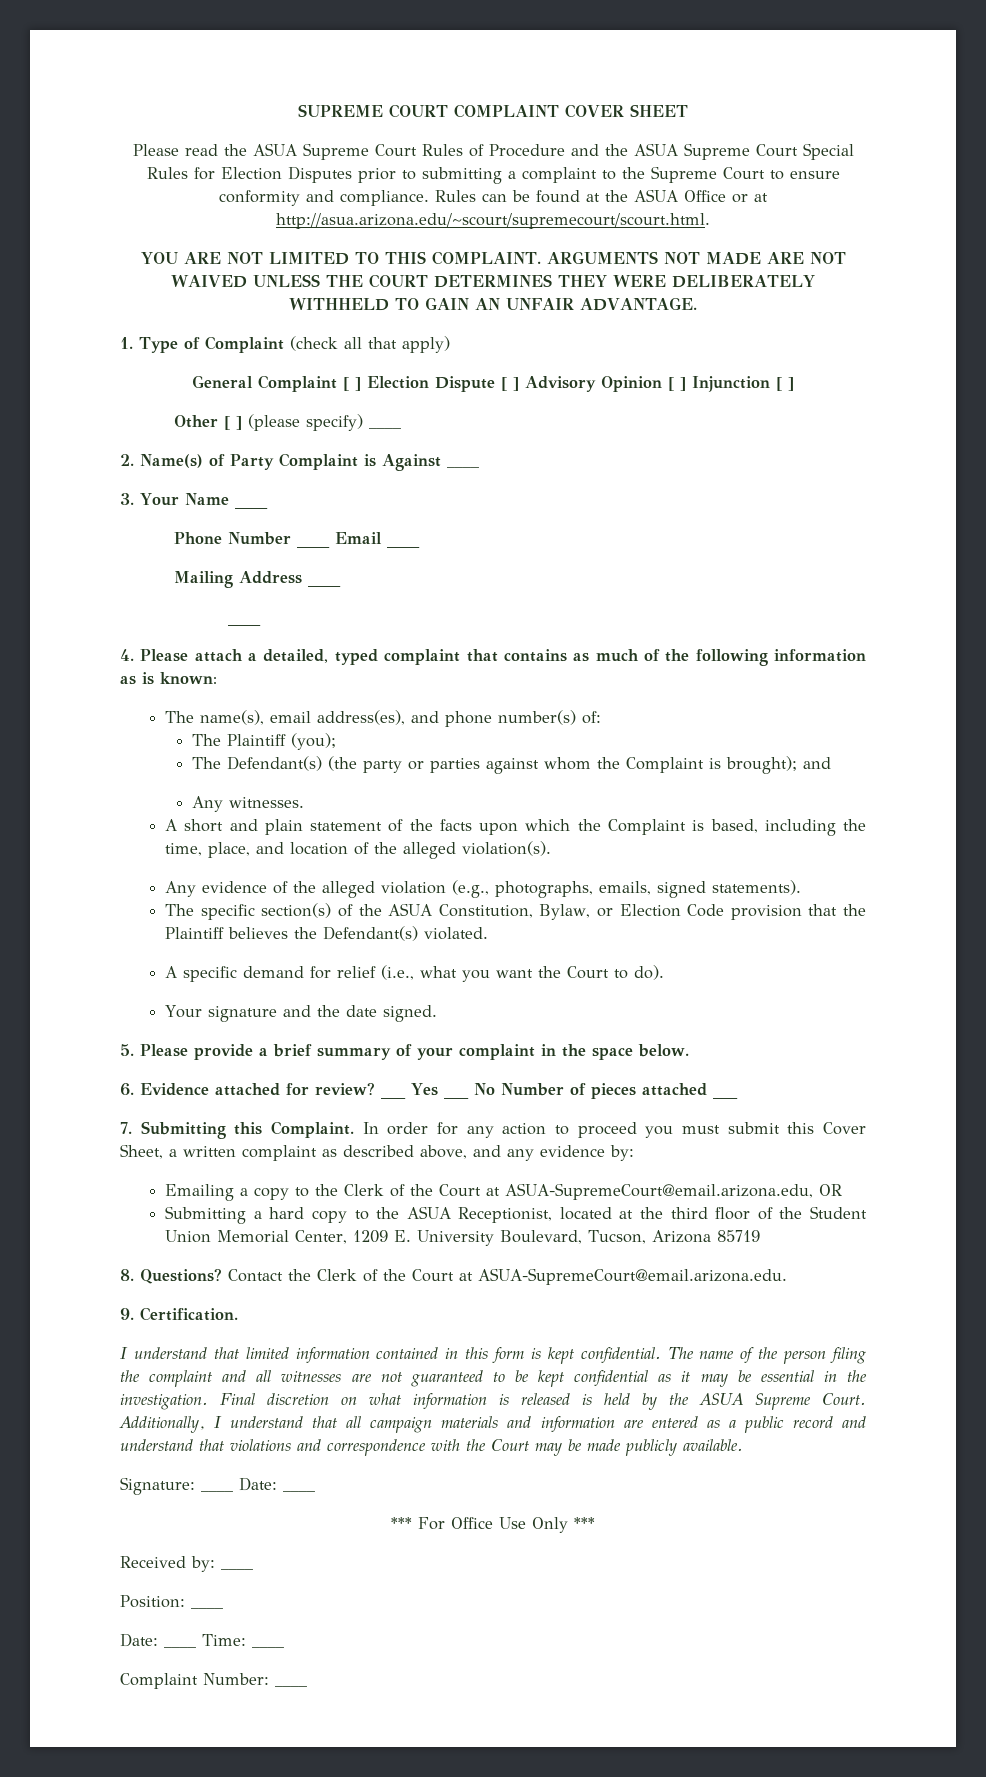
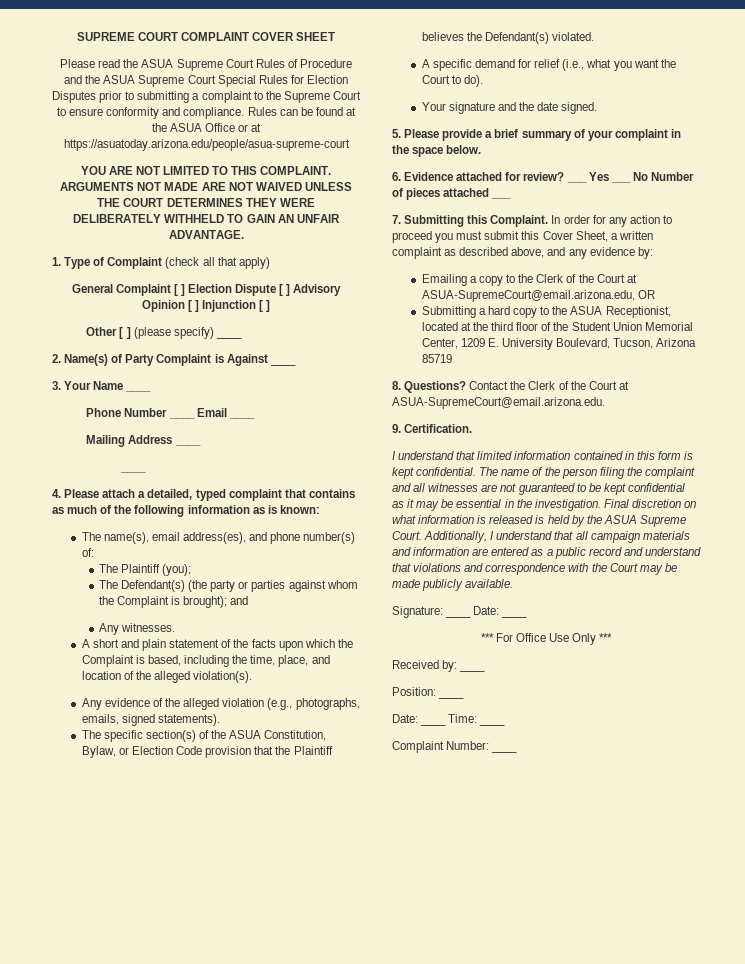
- Rules can be found at the ASUA Office or at http://asua.arizona.edu/~scourt/supremecourt/scourt.html.
+ Rules can be found at the ASUA Office or at https://asuatoday.arizona.edu/people/asua-supreme-court

